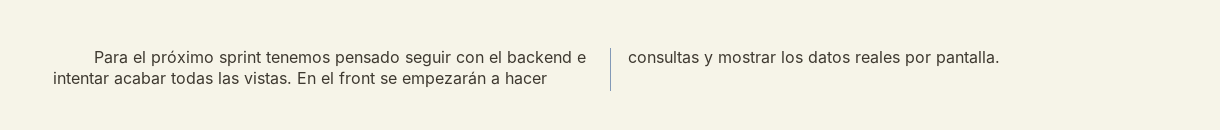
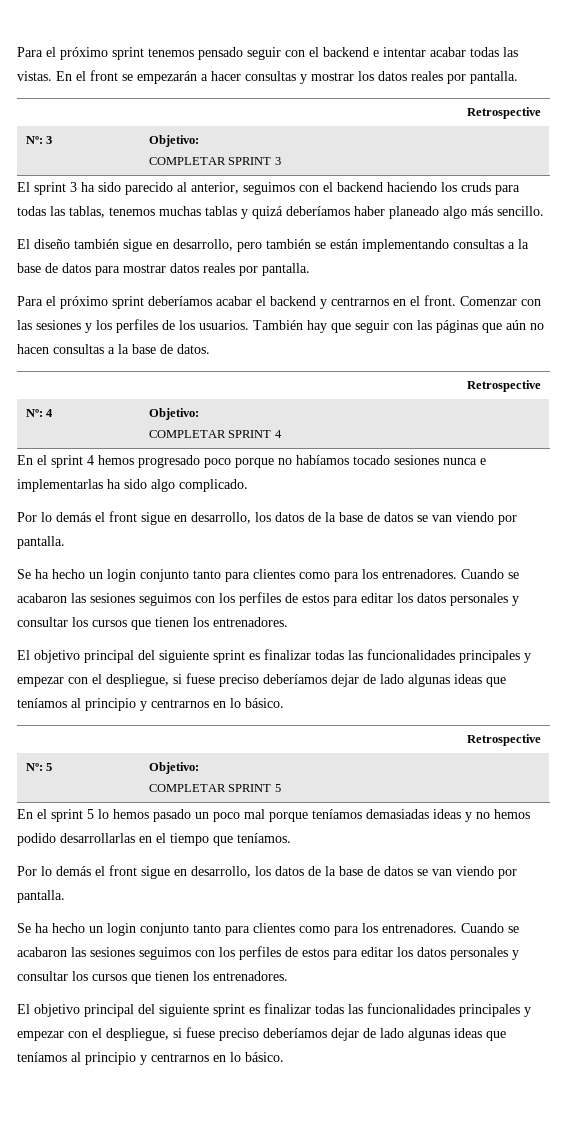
  En el front se empezarán a hacer consultas y mostrar los datos reales por pantalla.
+ Retrospective
+ Nº: 3 | Objetivo:
+ COMPLETAR SPRINT 3
+ El sprint 3 ha sido parecido al anterior, seguimos con el backend haciendo los cruds para todas las tablas, tenemos muchas tablas y quizá deberíamos haber planeado algo más sencillo.
+ El diseño también sigue en desarrollo, pero también se están implementando consultas a la base de datos para mostrar datos reales por pantalla.
+ Para el próximo sprint deberíamos acabar el backend y centrarnos en el front. Comenzar con las sesiones y los perfiles de los usuarios. También hay que seguir con las páginas que aún no hacen consultas a la base de datos.
+ Retrospective
+ Nº: 4 | Objetivo:
+ COMPLETAR SPRINT 4
+ En el sprint 4 hemos progresado poco porque no habíamos tocado sesiones nunca e implementarlas ha sido algo complicado.
+ Por lo demás el front sigue en desarrollo, los datos de la base de datos se van viendo por pantalla.
+ Se ha hecho un login conjunto tanto para clientes como para los entrenadores. Cuando se acabaron las sesiones seguimos con los perfiles de estos para editar los datos personales y consultar los cursos que tienen los entrenadores.
+ El objetivo principal del siguiente sprint es finalizar todas las funcionalidades principales y empezar con el despliegue, si fuese preciso deberíamos dejar de lado algunas ideas que teníamos al principio y centrarnos en lo básico.
+ Retrospective
+ Nº: 5 | Objetivo:
+ COMPLETAR SPRINT 5
+ En el sprint 5 lo hemos pasado un poco mal porque teníamos demasiadas ideas y no hemos podido desarrollarlas en el tiempo que teníamos.
+ Por lo demás el front sigue en desarrollo, los datos de la base de datos se van viendo por pantalla.
+ Se ha hecho un login conjunto tanto para clientes como para los entrenadores. Cuando se acabaron las sesiones seguimos con los perfiles de estos para editar los datos personales y consultar los cursos que tienen los entrenadores.
+ El objetivo principal del siguiente sprint es finalizar todas las funcionalidades principales y empezar con el despliegue, si fuese preciso deberíamos dejar de lado algunas ideas que teníamos al principio y centrarnos en lo básico.

